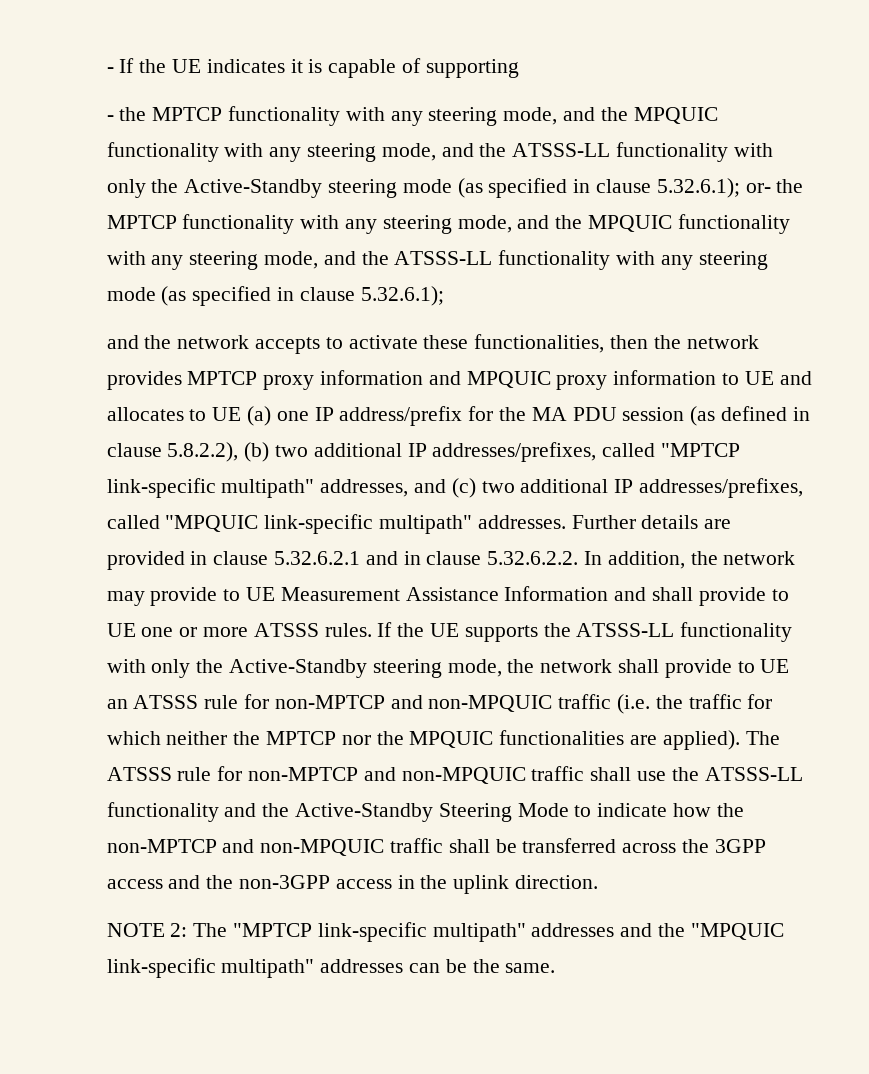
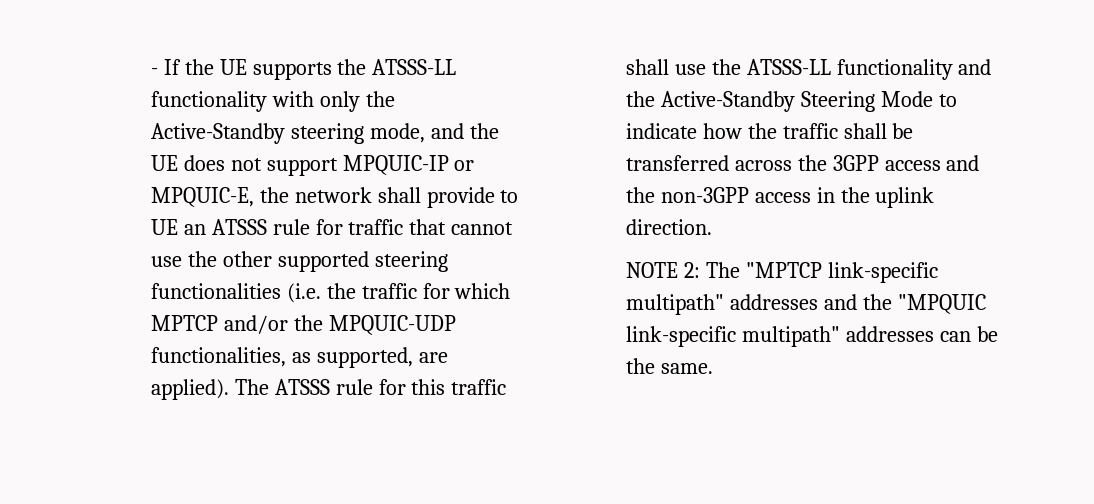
- - If the UE indicates it is capable of supporting
- - the MPTCP functionality with any steering mode, and the MPQUIC functionality with any steering mode, and the ATSSS-LL functionality with only the Active-Standby steering mode (as specified in clause 5.32.6.1); or- the MPTCP functionality with any steering mode, and the MPQUIC functionality with any steering mode, and the ATSSS-LL functionality with any steering mode (as specified in clause 5.32.6.1);
- and the network accepts to activate these functionalities, then the network provides MPTCP proxy information and MPQUIC proxy information to UE and allocates to UE (a) one IP address/prefix for the MA PDU session (as defined in clause 5.8.2.2), (b) two additional IP addresses/prefixes, called "MPTCP link-specific multipath" addresses, and (c) two additional IP addresses/prefixes, called "MPQUIC link-specific multipath" addresses. Further details are provided in clause 5.32.6.2.1 and in clause 5.32.6.2.2. In addition, the network may provide to UE Measurement Assistance Information and shall provide to UE one or more ATSSS rules. If the UE supports the ATSSS-LL functionality with only the Active-Standby steering mode, the network shall provide to UE an ATSSS rule for non-MPTCP and non-MPQUIC traffic (i.e. the traffic for which neither the MPTCP nor the MPQUIC functionalities are applied).
+ - If the UE supports the ATSSS-LL functionality with only the Active-Standby steering mode, and the UE does not support MPQUIC-IP or MPQUIC-E, the network shall provide to UE an ATSSS rule for traffic that cannot use the other supported steering functionalities (i.e. the traffic for which MPTCP and/or the MPQUIC-UDP functionalities, as supported, are applied).
- The ATSSS rule for non-MPTCP and non-MPQUIC traffic shall use the ATSSS-LL functionality and the Active-Standby Steering Mode to indicate how the non-MPTCP and non-MPQUIC traffic shall be transferred across the 3GPP access and the non-3GPP access in the uplink direction.
+ The ATSSS rule for this traffic shall use the ATSSS-LL functionality and the Active-Standby Steering Mode to indicate how the traffic shall be transferred across the 3GPP access and the non-3GPP access in the uplink direction.

